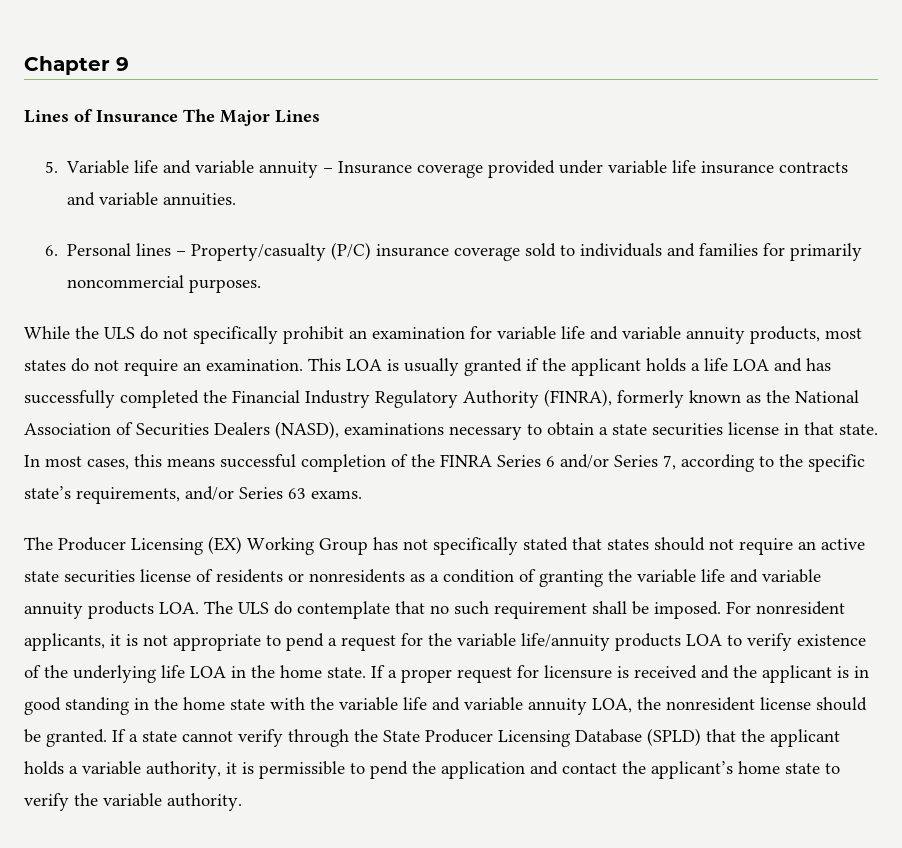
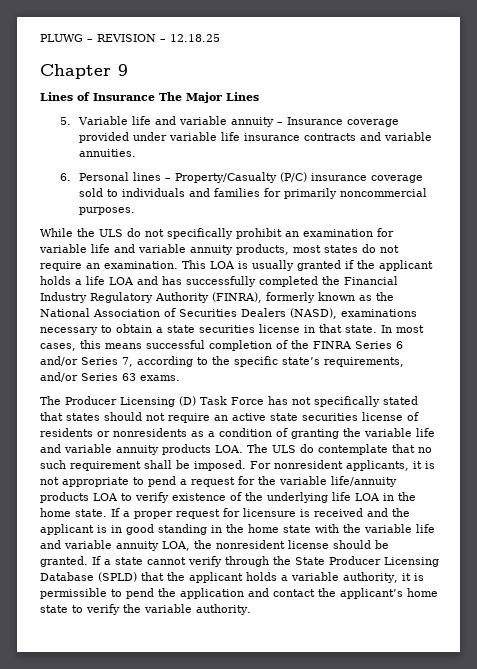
+ PLUWG – REVISION – 12.18.25
- 6. Personal lines – Property/casualty (P/C) insurance coverage sold to individuals and families for primarily noncommercial purposes.
+ 6. Personal lines – Property/Casualty (P/C) insurance coverage sold to individuals and families for primarily noncommercial purposes.
- The Producer Licensing (EX) Working Group has not specifically stated that states should not require an active state securities license of residents or nonresidents as a condition of granting the variable life and variable annuity products LOA. The ULS do contemplate that no such requirement shall be imposed.
+ The Producer Licensing (D) Task Force has not specifically stated that states should not require an active state securities license of residents or nonresidents as a condition of granting the variable life and variable annuity products LOA. The ULS do contemplate that no such requirement shall be imposed.

